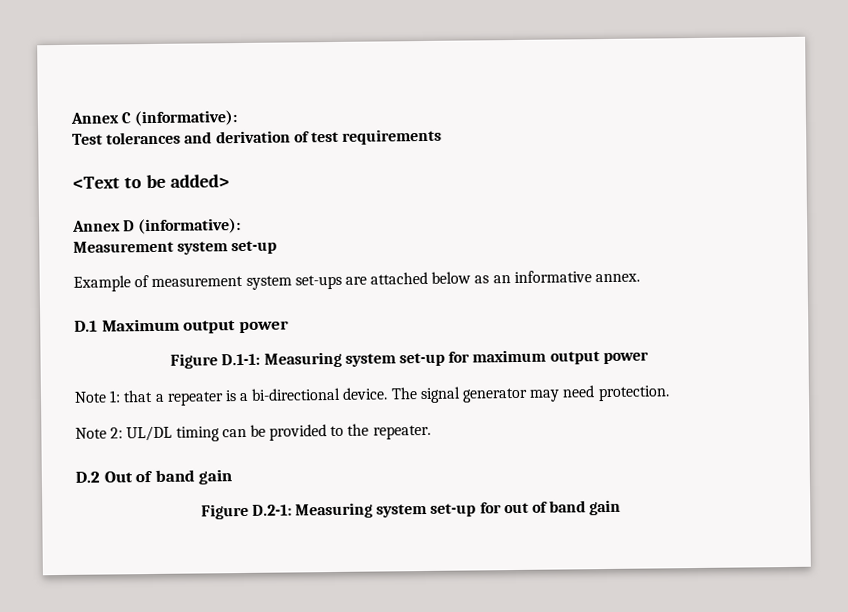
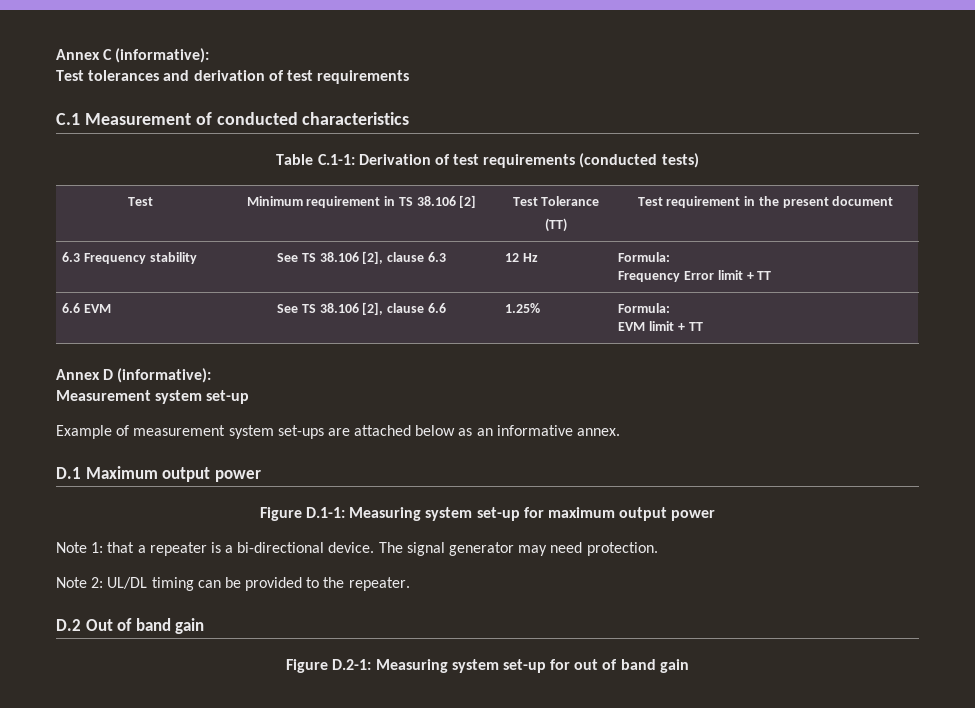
- <Text to be added>
+ C.1 Measurement of conducted characteristics
+ Table C.1-1: Derivation of test requirements (conducted tests)
+ Test | Minimum requirement in TS 38.106 [2] | Test Tolerance
+ (TT) | Test requirement in the present document
+ 6.3 Frequency stability | See TS 38.106 [2], clause 6.3 | 12 Hz | Formula:
+ Frequency Error limit + TT
+ 6.6 EVM | See TS 38.106 [2], clause 6.6 | 1.25% | Formula:
+ EVM limit + TT

